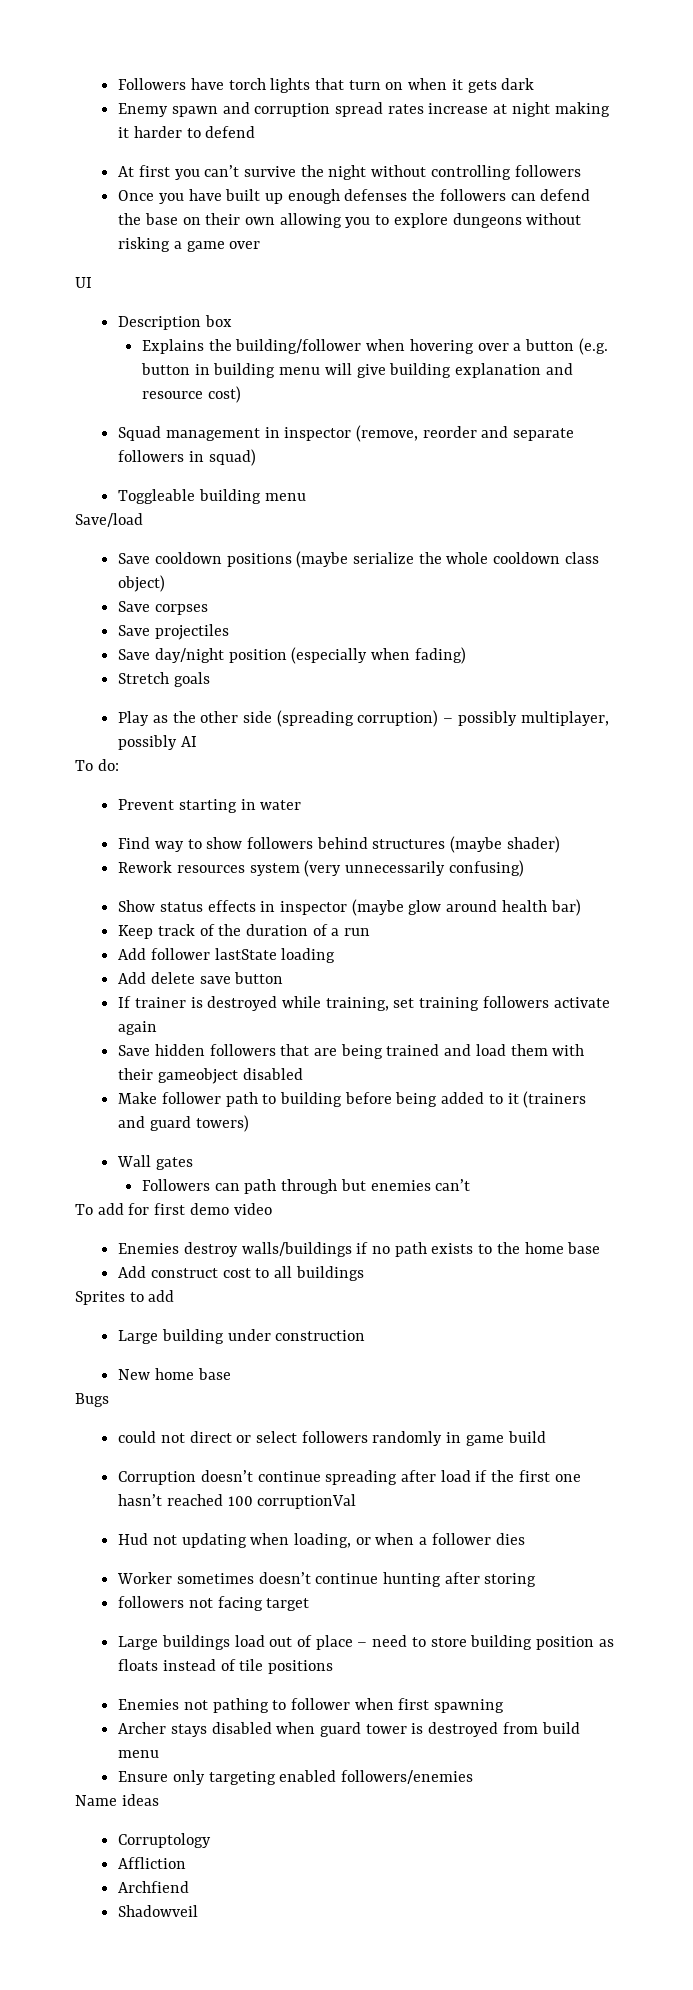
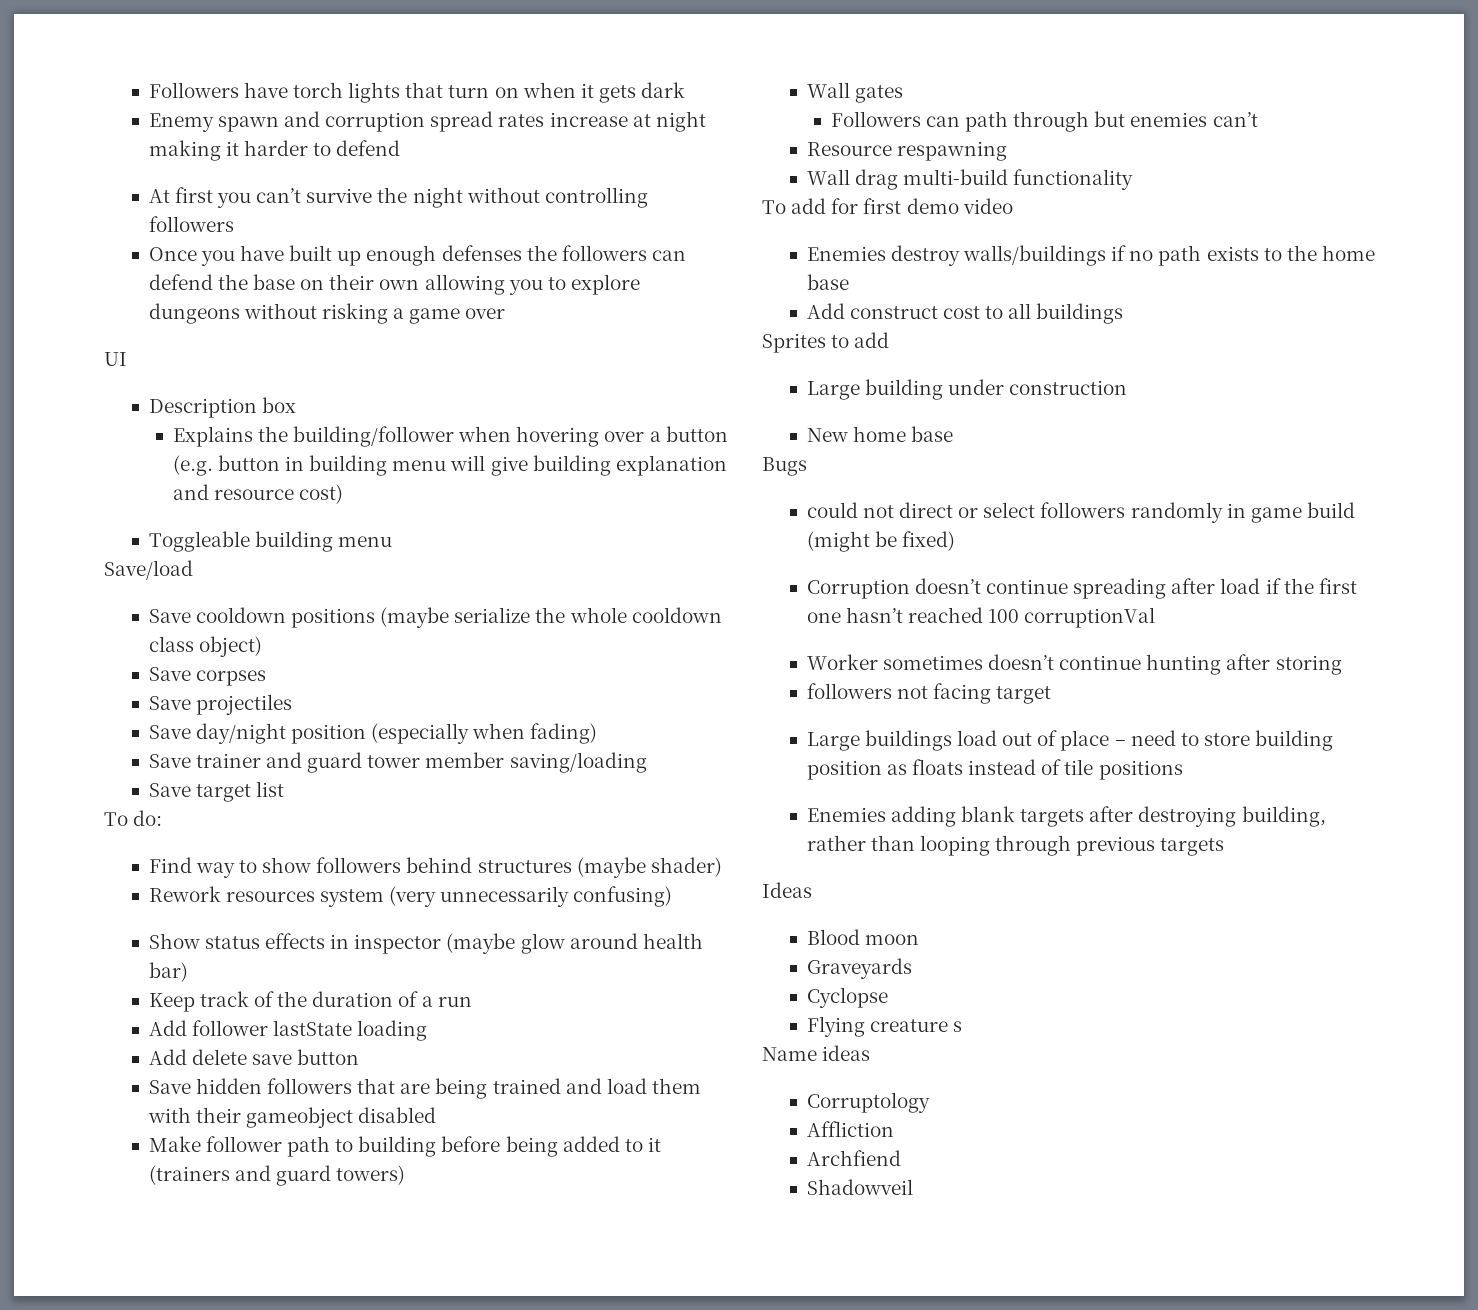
- Squad management in inspector (remove, reorder and separate followers in squad)
- Stretch goals
- Play as the other side (spreading corruption) – possibly multiplayer, possibly AI
+ Save trainer and guard tower member saving/loading
+ Save target list
  To do:
- Prevent starting in water
- If trainer is destroyed while training, set training followers activate again
+ Resource respawning
+ Wall drag multi-build functionality
- could not direct or select followers randomly in game build
+ could not direct or select followers randomly in game build (might be fixed)
- Hud not updating when loading, or when a follower dies
- Enemies not pathing to follower when first spawning
- Archer stays disabled when guard tower is destroyed from build menu
- Ensure only targeting enabled followers/enemies
+ Enemies adding blank targets after destroying building, rather than looping through previous targets
+ Ideas
+ Blood moon
+ Graveyards
+ Cyclopse
+ Flying creature s

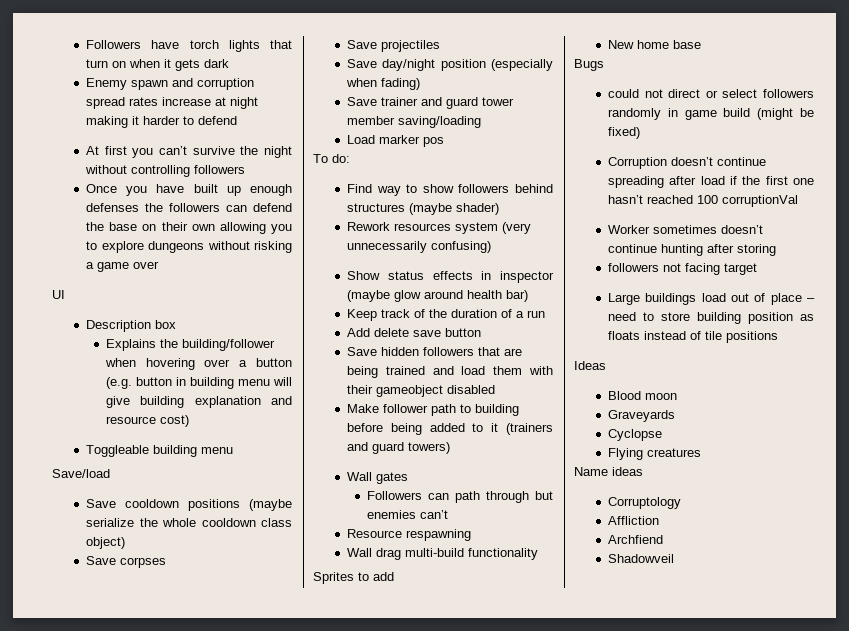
- Save target list
+ Load marker pos
- Add follower lastState loading
- To add for first demo video
- Enemies destroy walls/buildings if no path exists to the home base
- Add construct cost to all buildings
- Large building under construction
- Enemies adding blank targets after destroying building, rather than looping through previous targets
- Flying creature s
+ Flying creatures

